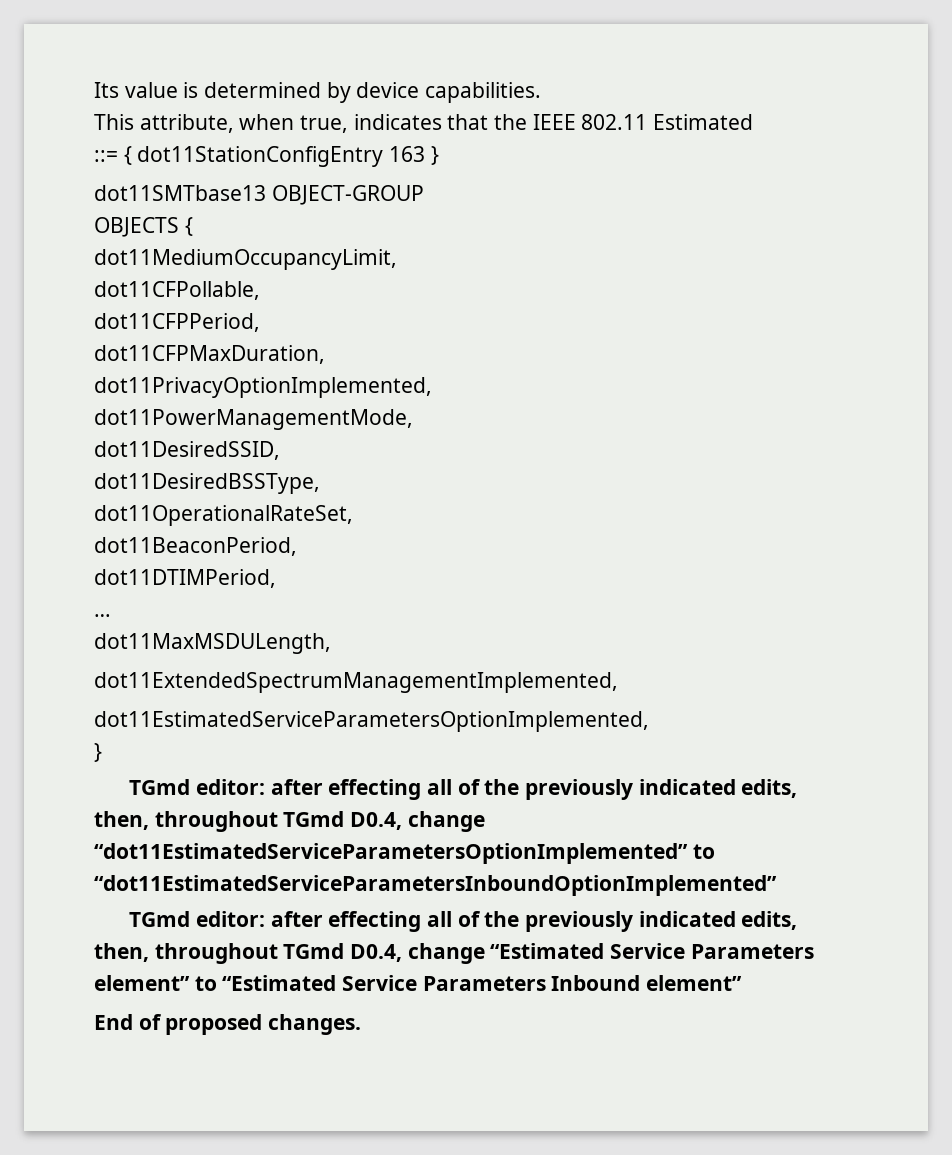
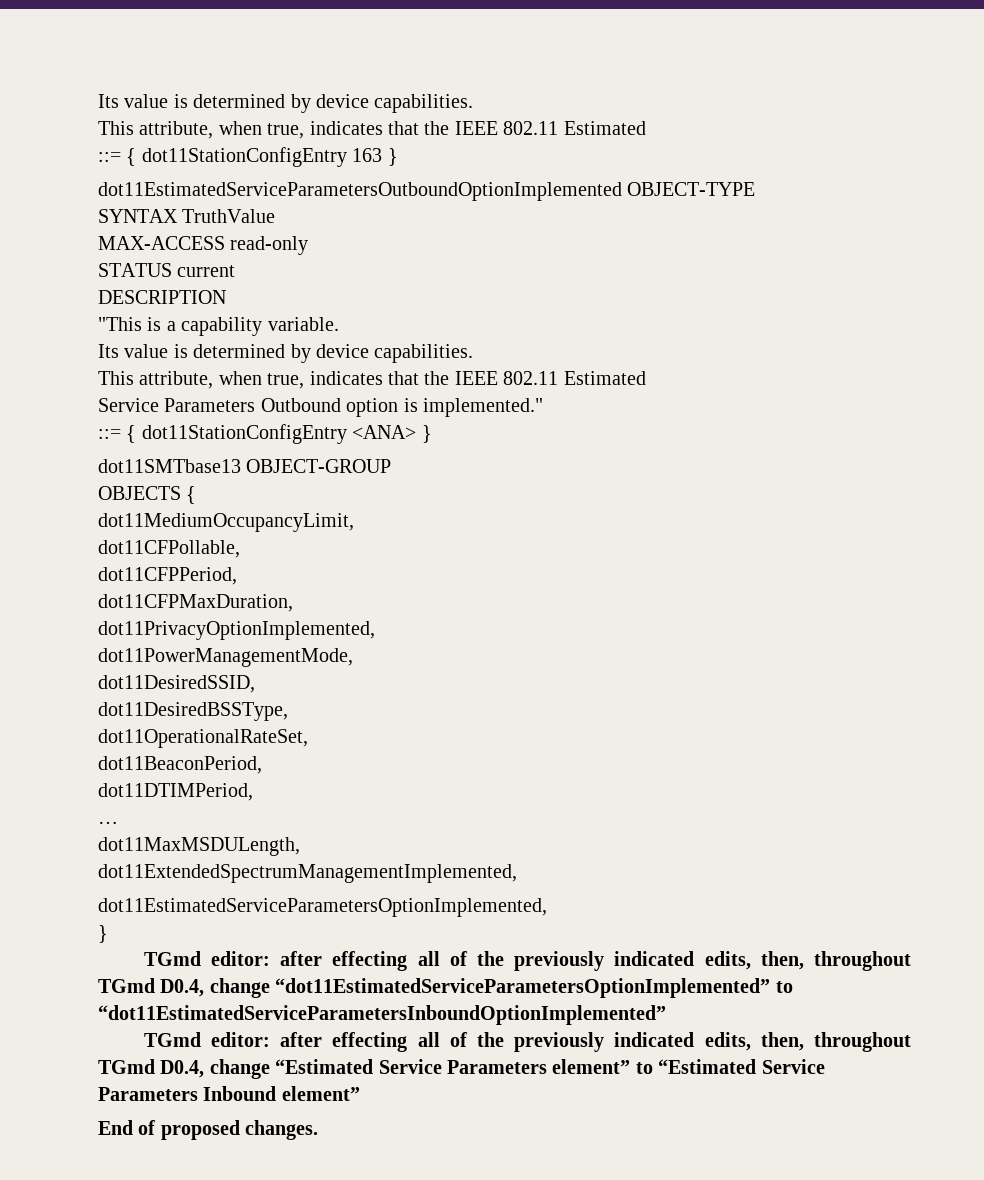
+ dot11EstimatedServiceParametersOutboundOptionImplemented OBJECT-TYPE
+ SYNTAX TruthValue
+ MAX-ACCESS read-only
+ STATUS current
+ DESCRIPTION
+ "This is a capability variable.
+ Its value is determined by device capabilities.
+ This attribute, when true, indicates that the IEEE 802.11 Estimated
+ Service Parameters Outbound option is implemented."
+ ::= { dot11StationConfigEntry <ANA> }

